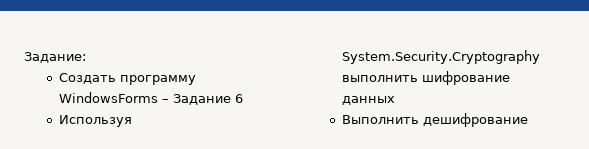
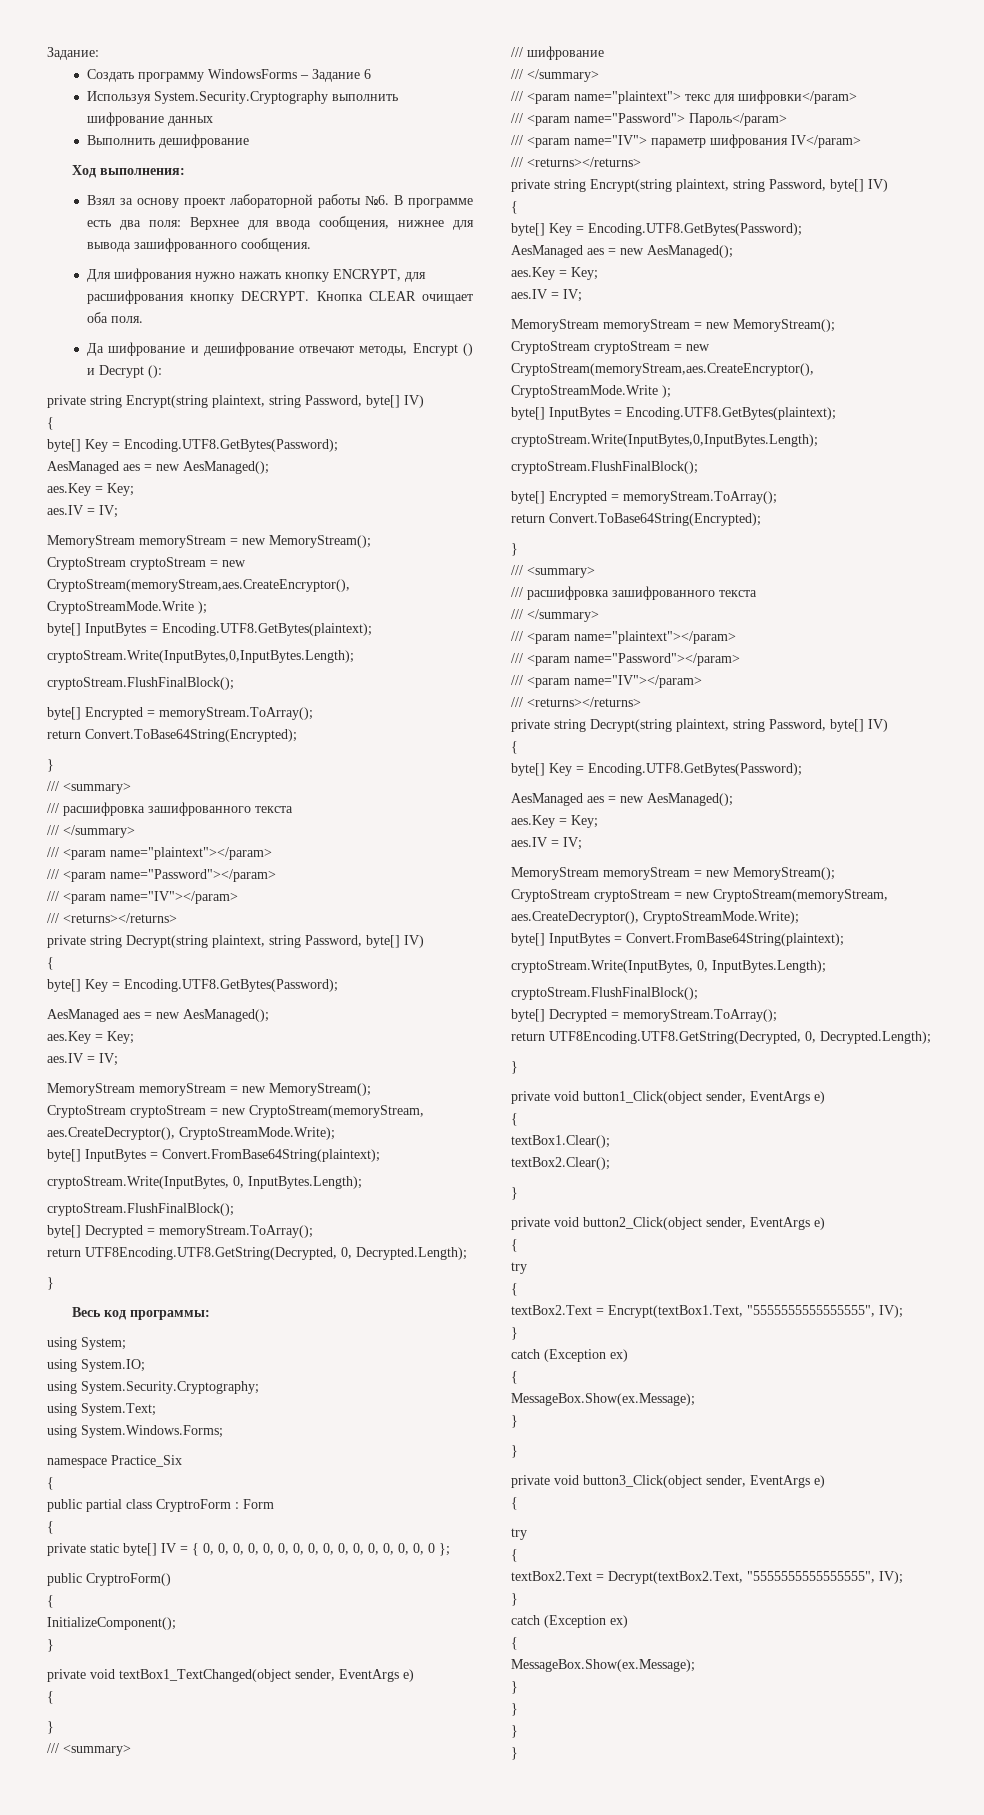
+ Ход выполнения:
+ Взял за основу проект лабораторной работы №6. В программе есть два поля: Верхнее для ввода сообщения, нижнее для вывода зашифрованного сообщения.
+ Для шифрования нужно нажать кнопку ENCRYPT, для расшифрования кнопку DECRYPT. Кнопка CLEAR очищает оба поля.
+ Да шифрование и дешифрование отвечают методы, Encrypt () и Decrypt ():
+ private string Encrypt(string plaintext, string Password, byte[] IV)
+ {
+ byte[] Key = Encoding.UTF8.GetBytes(Password);
+ AesManaged aes = new AesManaged();
+ aes.Key = Key;
+ aes.IV = IV;
+ MemoryStream memoryStream = new MemoryStream();
+ CryptoStream cryptoStream = new CryptoStream(memoryStream,aes.CreateEncryptor(), CryptoStreamMode.Write );
+ byte[] InputBytes = Encoding.UTF8.GetBytes(plaintext);
+ cryptoStream.Write(InputBytes,0,InputBytes.Length);
+ cryptoStream.FlushFinalBlock();
+ byte[] Encrypted = memoryStream.ToArray();
+ return Convert.ToBase64String(Encrypted);
+ }
+ /// <summary>
+ /// расшифровка зашифрованного текста
+ /// </summary>
+ /// <param name="plaintext"></param>
+ /// <param name="Password"></param>
+ /// <param name="IV"></param>
+ /// <returns></returns>
+ private string Decrypt(string plaintext, string Password, byte[] IV)
+ {
+ byte[] Key = Encoding.UTF8.GetBytes(Password);
+ AesManaged aes = new AesManaged();
+ aes.Key = Key;
+ aes.IV = IV;
+ MemoryStream memoryStream = new MemoryStream();
+ CryptoStream cryptoStream = new CryptoStream(memoryStream, aes.CreateDecryptor(), CryptoStreamMode.Write);
+ byte[] InputBytes = Convert.FromBase64String(plaintext);
+ cryptoStream.Write(InputBytes, 0, InputBytes.Length);
+ cryptoStream.FlushFinalBlock();
+ byte[] Decrypted = memoryStream.ToArray();
+ return UTF8Encoding.UTF8.GetString(Decrypted, 0, Decrypted.Length);
+ }
+ Весь код программы:
+ using System;
+ using System.IO;
+ using System.Security.Cryptography;
+ using System.Text;
+ using System.Windows.Forms;
+ namespace Practice_Six
+ {
+ public partial class CryptroForm : Form
+ {
+ private static byte[] IV = { 0, 0, 0, 0, 0, 0, 0, 0, 0, 0, 0, 0, 0, 0, 0, 0 };
+ public CryptroForm()
+ {
+ InitializeComponent();
+ }
+ private void textBox1_TextChanged(object sender, EventArgs e)
+ {
+ }
+ /// <summary>
+ /// шифрование
+ /// </summary>
+ /// <param name="plaintext"> текс для шифровки</param>
+ /// <param name="Password"> Пароль</param>
+ /// <param name="IV"> параметр шифрования IV</param>
+ /// <returns></returns>
+ private string Encrypt(string plaintext, string Password, byte[] IV)
+ {
+ byte[] Key = Encoding.UTF8.GetBytes(Password);
+ AesManaged aes = new AesManaged();
+ aes.Key = Key;
+ aes.IV = IV;
+ MemoryStream memoryStream = new MemoryStream();
+ CryptoStream cryptoStream = new CryptoStream(memoryStream,aes.CreateEncryptor(), CryptoStreamMode.Write );
+ byte[] InputBytes = Encoding.UTF8.GetBytes(plaintext);
+ cryptoStream.Write(InputBytes,0,InputBytes.Length);
+ cryptoStream.FlushFinalBlock();
+ byte[] Encrypted = memoryStream.ToArray();
+ return Convert.ToBase64String(Encrypted);
+ }
+ /// <summary>
+ /// расшифровка зашифрованного текста
+ /// </summary>
+ /// <param name="plaintext"></param>
+ /// <param name="Password"></param>
+ /// <param name="IV"></param>
+ /// <returns></returns>
+ private string Decrypt(string plaintext, string Password, byte[] IV)
+ {
+ byte[] Key = Encoding.UTF8.GetBytes(Password);
+ AesManaged aes = new AesManaged();
+ aes.Key = Key;
+ aes.IV = IV;
+ MemoryStream memoryStream = new MemoryStream();
+ CryptoStream cryptoStream = new CryptoStream(memoryStream, aes.CreateDecryptor(), CryptoStreamMode.Write);
+ byte[] InputBytes = Convert.FromBase64String(plaintext);
+ cryptoStream.Write(InputBytes, 0, InputBytes.Length);
+ cryptoStream.FlushFinalBlock();
+ byte[] Decrypted = memoryStream.ToArray();
+ return UTF8Encoding.UTF8.GetString(Decrypted, 0, Decrypted.Length);
+ }
+ private void button1_Click(object sender, EventArgs e)
+ {
+ textBox1.Clear();
+ textBox2.Clear();
+ }
+ private void button2_Click(object sender, EventArgs e)
+ {
+ try
+ {
+ textBox2.Text = Encrypt(textBox1.Text, "5555555555555555", IV);
+ }
+ catch (Exception ex)
+ {
+ MessageBox.Show(ex.Message);
+ }
+ }
+ private void button3_Click(object sender, EventArgs e)
+ {
+ try
+ {
+ textBox2.Text = Decrypt(textBox2.Text, "5555555555555555", IV);
+ }
+ catch (Exception ex)
+ {
+ MessageBox.Show(ex.Message);
+ }
+ }
+ }
+ }

